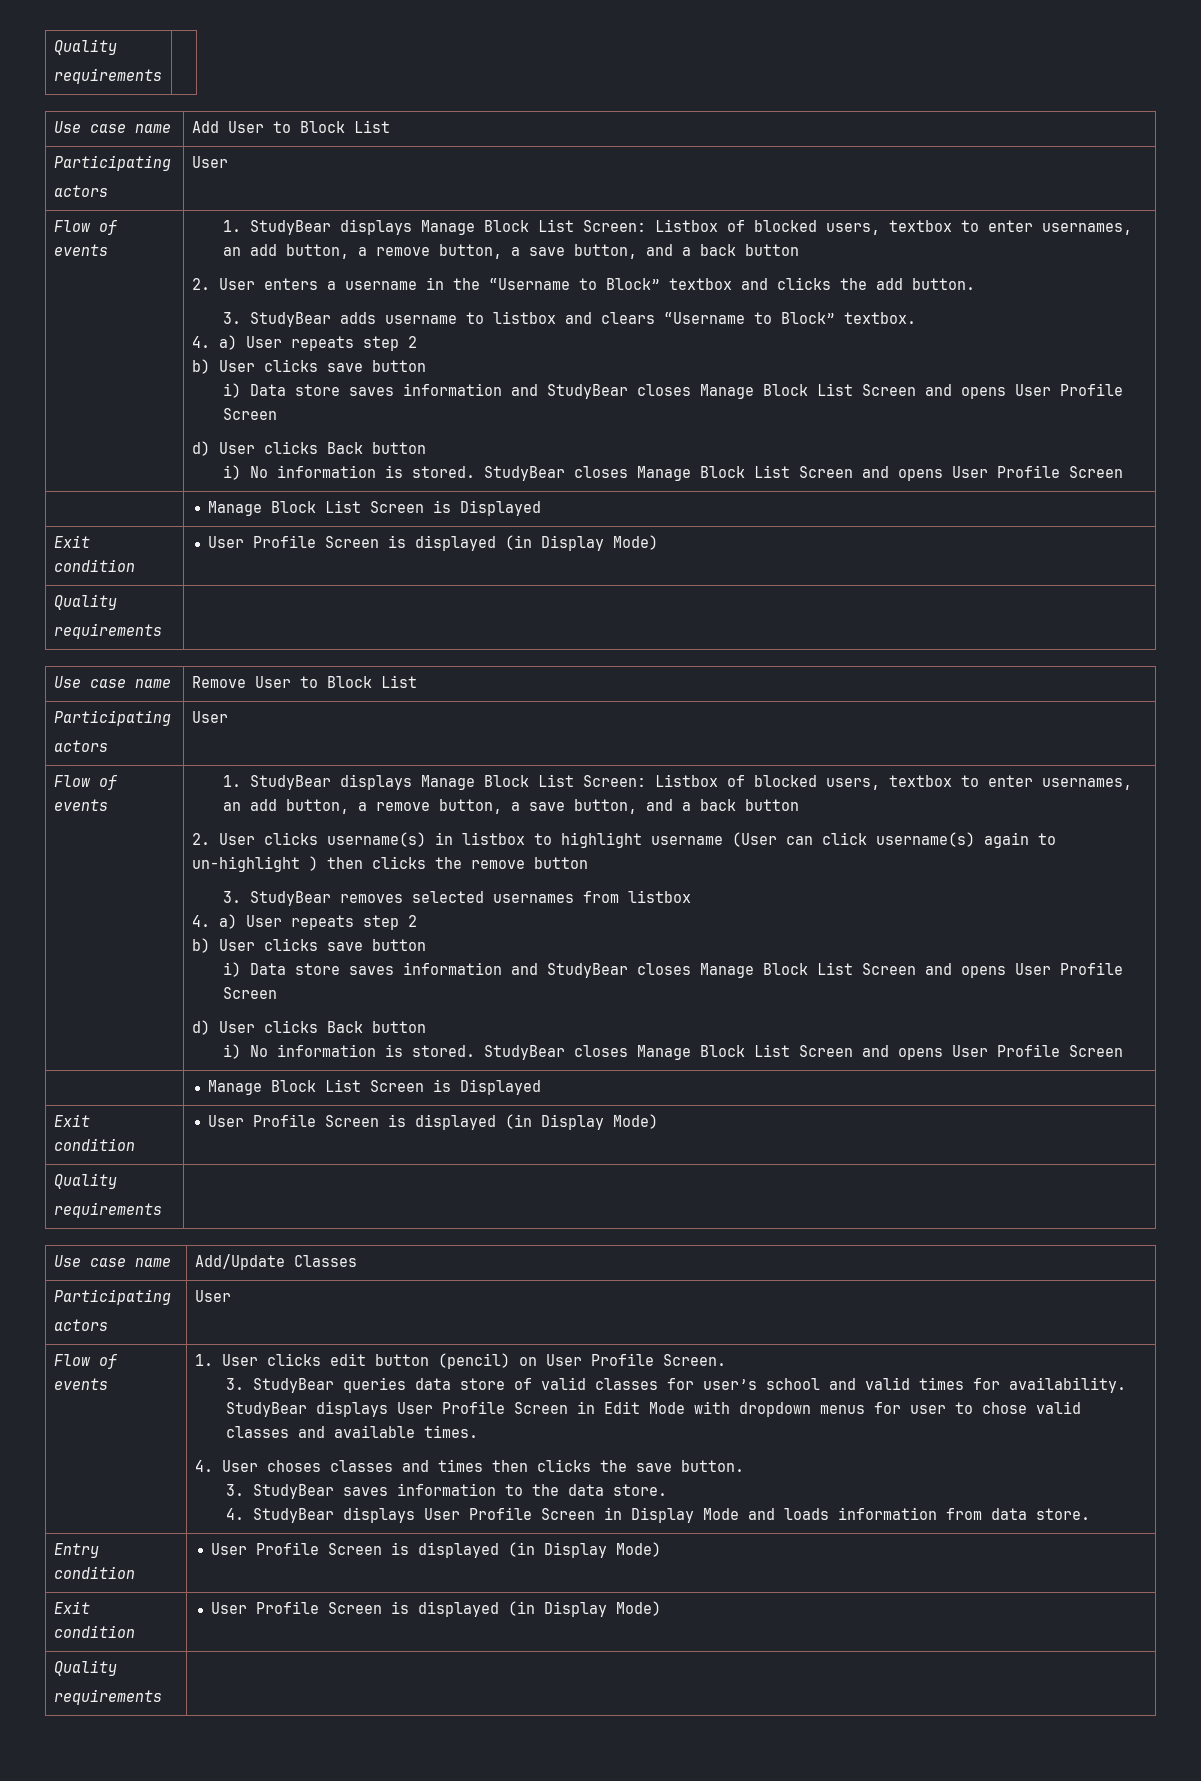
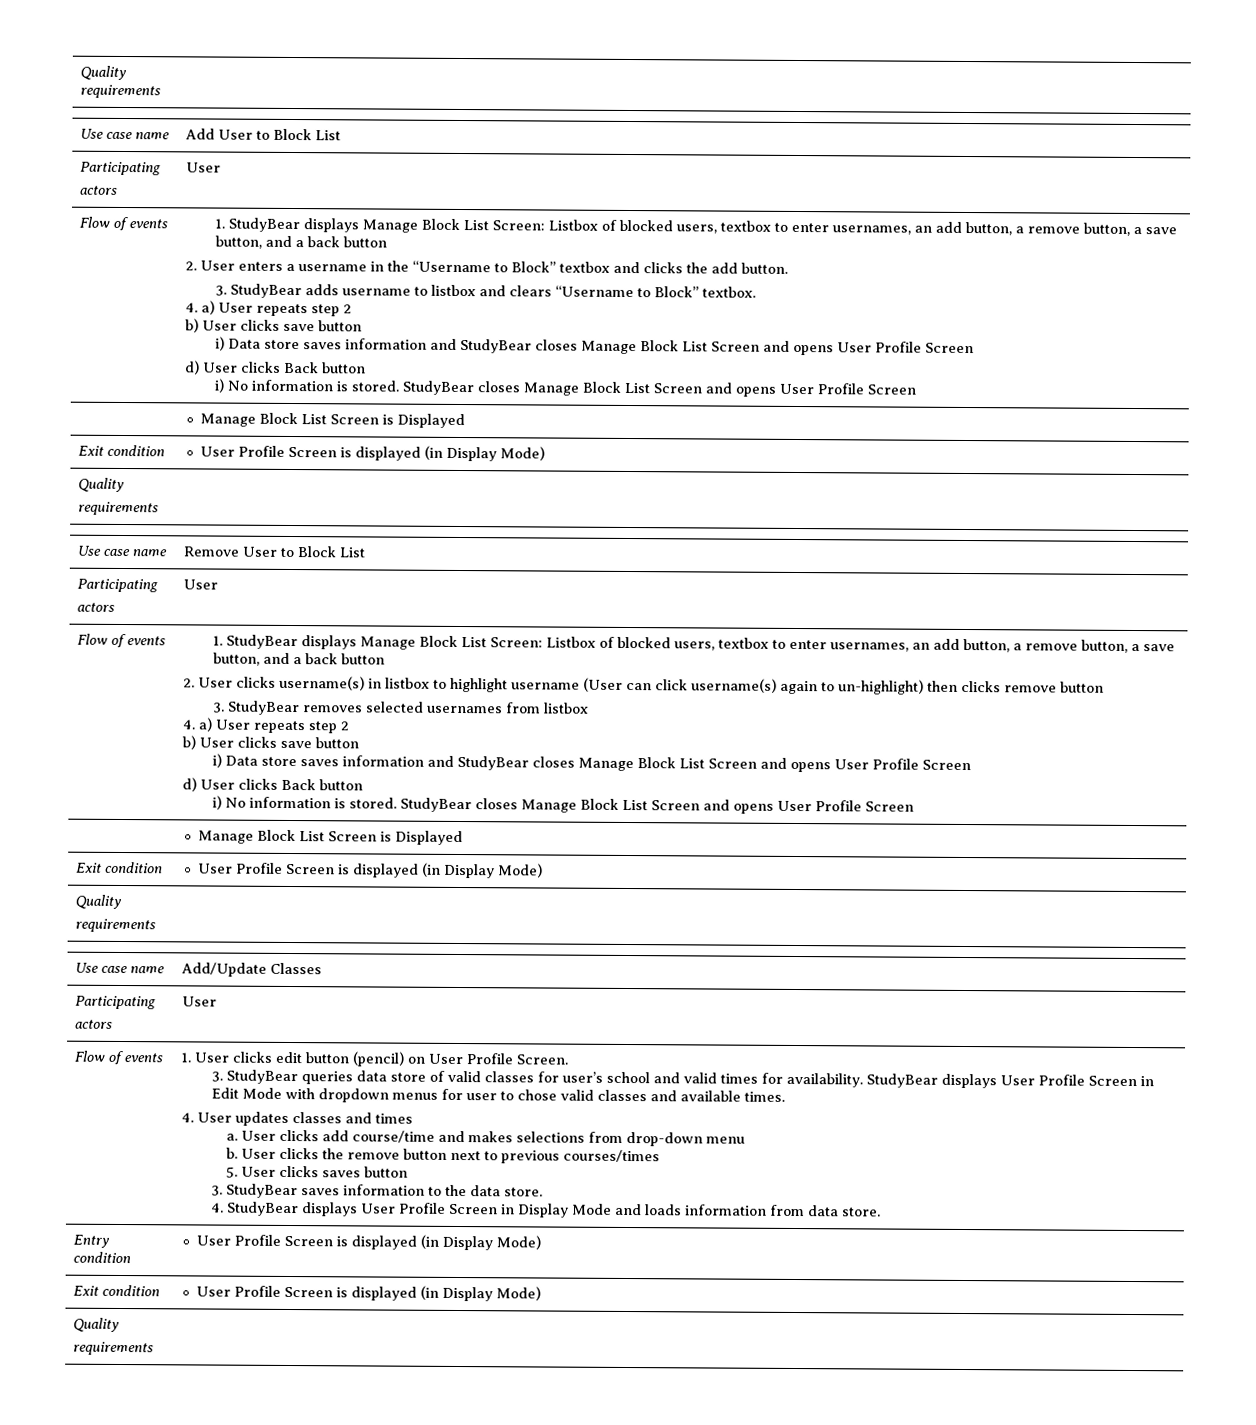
- 2. User clicks username(s) in listbox to highlight username (User can click username(s) again to un-highlight ) then clicks the remove button
+ 2. User clicks username(s) in listbox to highlight username (User can click username(s) again to un-highlight) then clicks remove button
- 4. User choses classes and times then clicks the save button.
+ 4. User updates classes and times
+ a. User clicks add course/time and makes selections from drop-down menu
+ b. User clicks the remove button next to previous courses/times
+ 5. User clicks saves button

